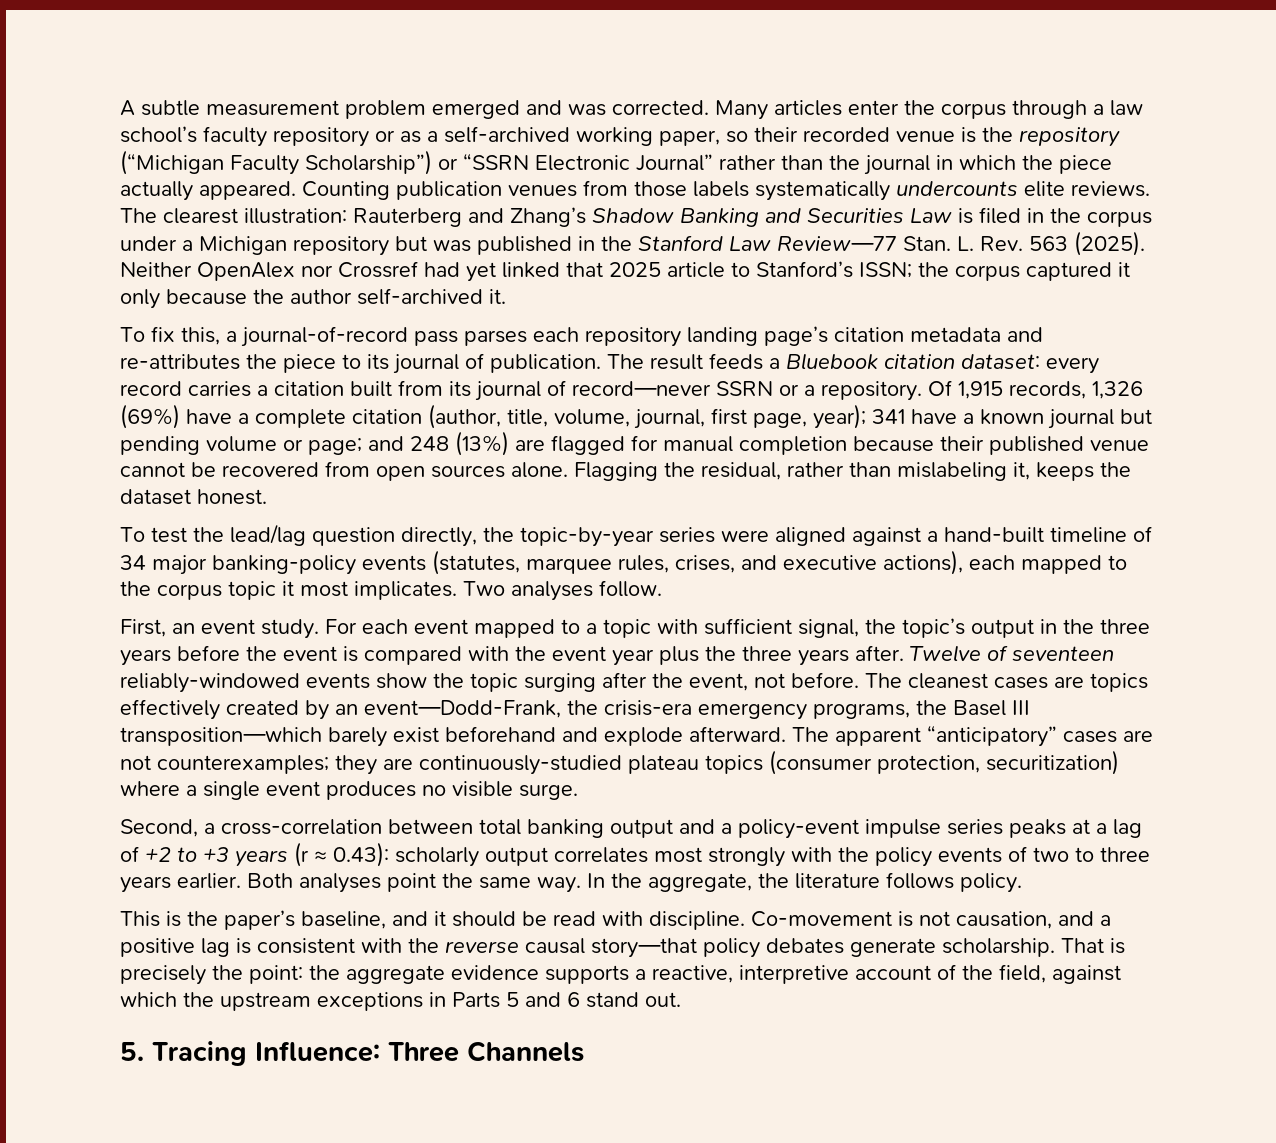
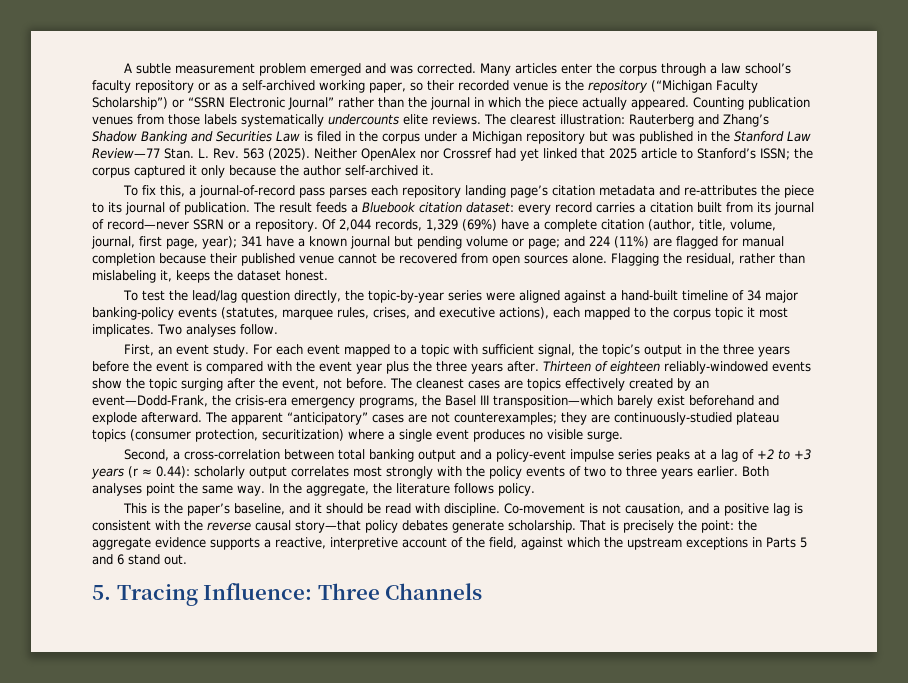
- Of 1,915 records, 1,326 (69%) have a complete citation (author, title, volume, journal, first page, year); 341 have a known journal but pending volume or page; and 248 (13%) are flagged for manual completion because their published venue cannot be recovered from open sources alone.
+ Of 2,044 records, 1,329 (69%) have a complete citation (author, title, volume, journal, first page, year); 341 have a known journal but pending volume or page; and 224 (11%) are flagged for manual completion because their published venue cannot be recovered from open sources alone.
- Twelve of seventeen reliably-windowed events show the topic surging after the event, not before.
+ Thirteen of eighteen reliably-windowed events show the topic surging after the event, not before.
- Second, a cross-correlation between total banking output and a policy-event impulse series peaks at a lag of +2 to +3 years (r ≈ 0.43): scholarly output correlates most strongly with the policy events of two to three years earlier.
+ Second, a cross-correlation between total banking output and a policy-event impulse series peaks at a lag of +2 to +3 years (r ≈ 0.44): scholarly output correlates most strongly with the policy events of two to three years earlier.

